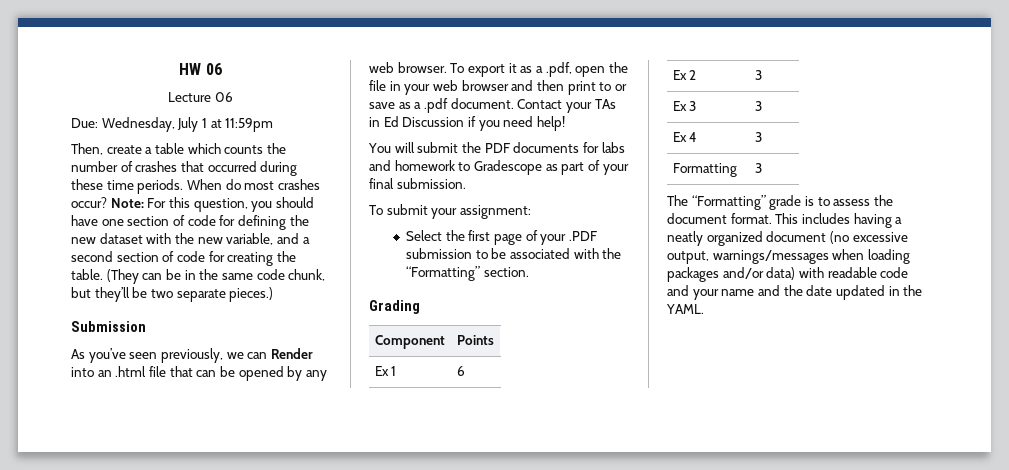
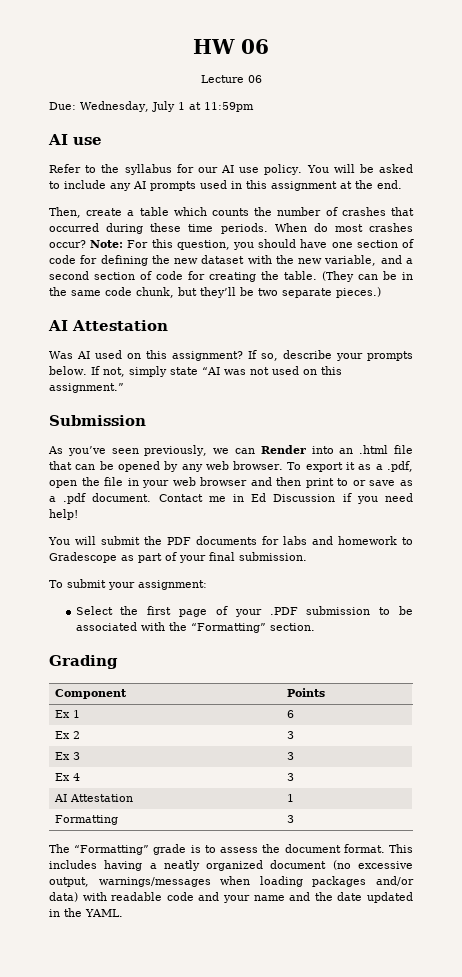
  Due: Wednesday, July 1 at 11:59pm
+ AI use
+ Refer to the syllabus for our AI use policy. You will be asked to include any AI prompts used in this assignment at the end.
  (They can be in the same code chunk, but they’ll be two separate pieces.)
+ AI Attestation
+ Was AI used on this assignment? If so, describe your prompts below. If not, simply state “AI was not used on this assignment.”
- Contact your TAs in Ed Discussion if you need help!
+ Contact me in Ed Discussion if you need help!
+ AI Attestation | 1

